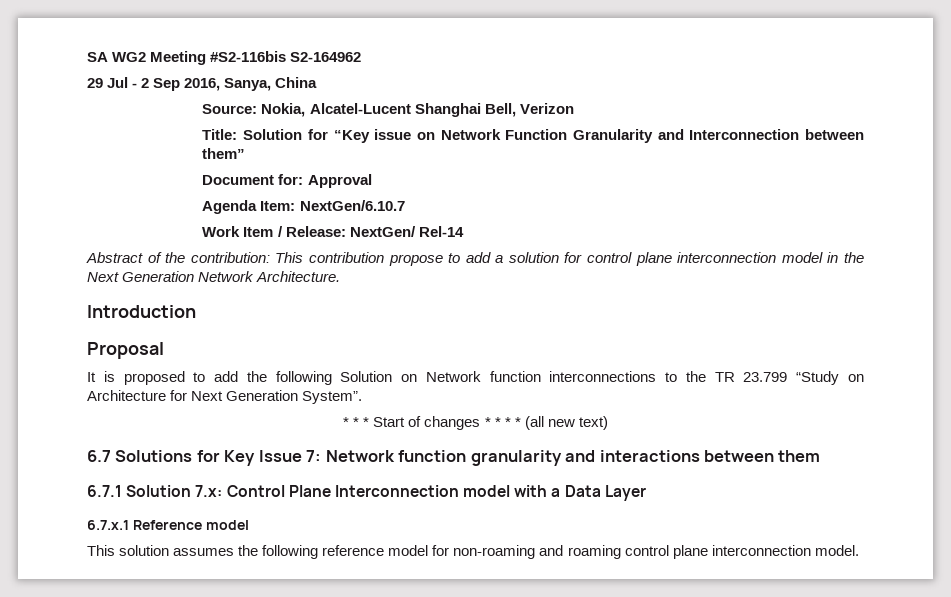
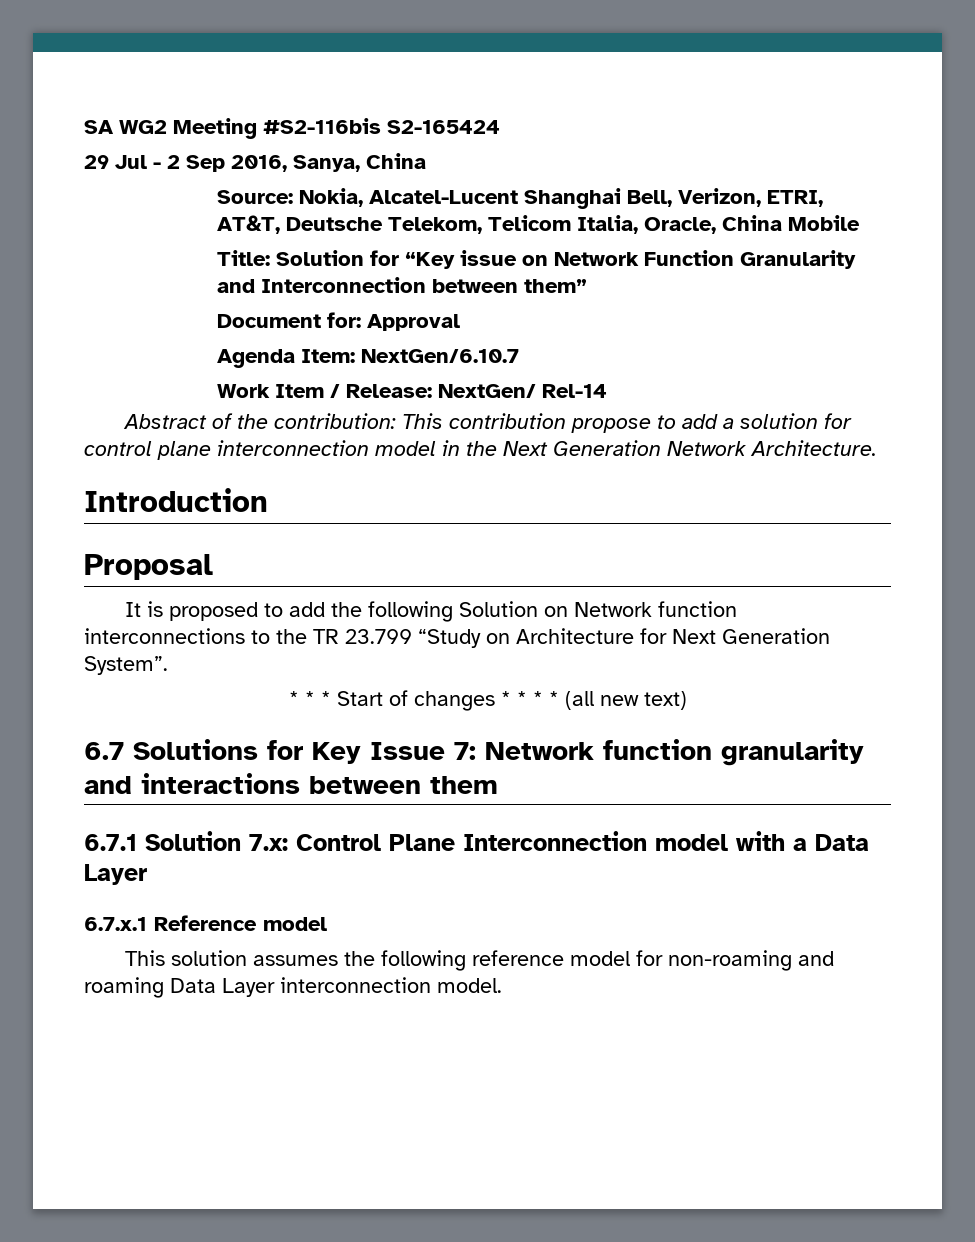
- SA WG2 Meeting #S2-116bis S2-164962
+ SA WG2 Meeting #S2-116bis S2-165424
- Source: Nokia, Alcatel-Lucent Shanghai Bell, Verizon
+ Source: Nokia, Alcatel-Lucent Shanghai Bell, Verizon, ETRI, AT&T, Deutsche Telekom, Telicom Italia, Oracle, China Mobile
- This solution assumes the following reference model for non-roaming and roaming control plane interconnection model.
+ This solution assumes the following reference model for non-roaming and roaming Data Layer interconnection model.

